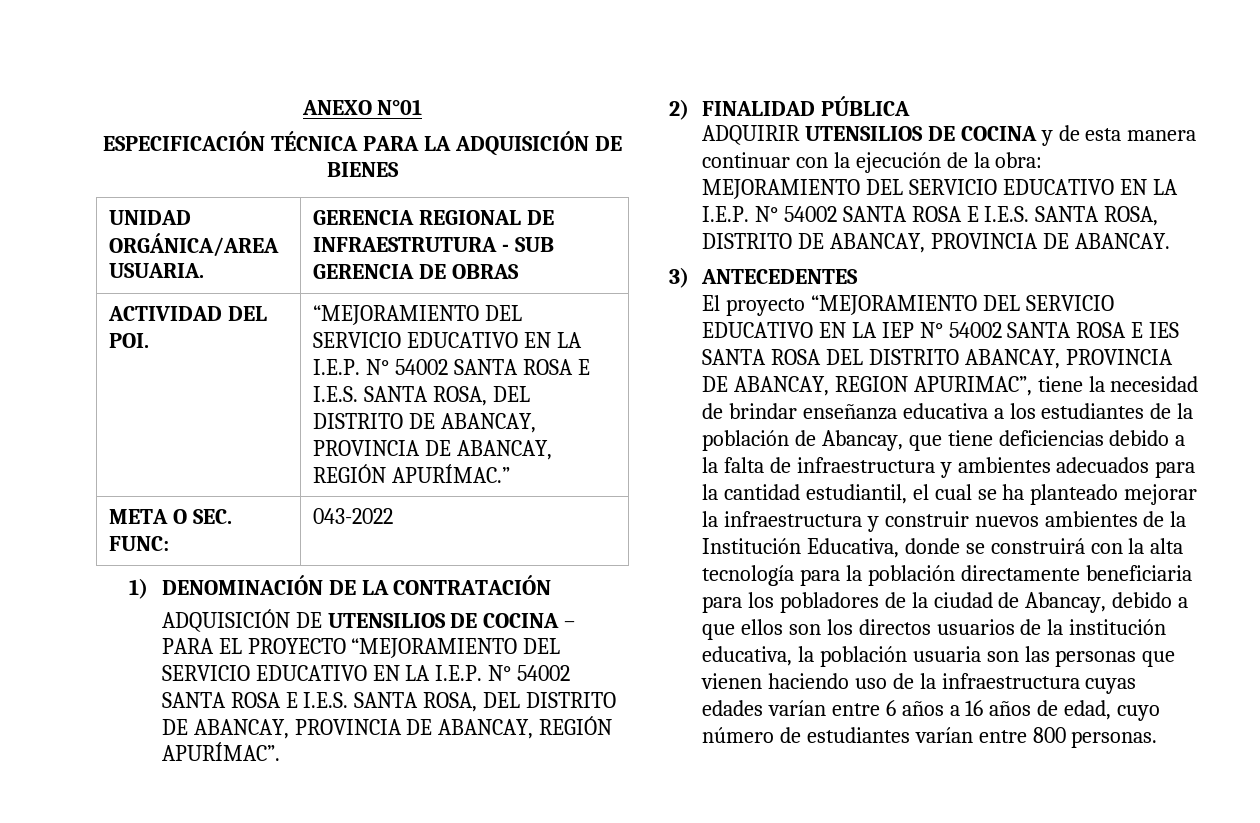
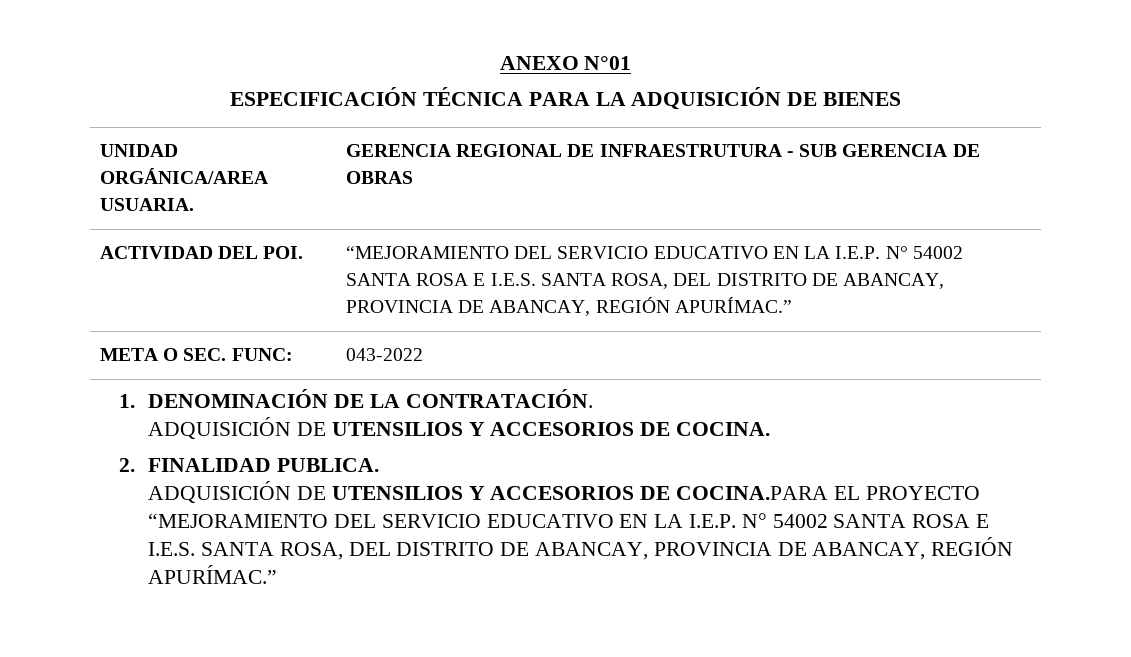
- 1) DENOMINACIÓN DE LA CONTRATACIÓN
- ADQUISICIÓN DE UTENSILIOS DE COCINA – PARA EL PROYECTO “MEJORAMIENTO DEL SERVICIO EDUCATIVO EN LA I.E.P. N° 54002 SANTA ROSA E I.E.S. SANTA ROSA, DEL DISTRITO DE ABANCAY, PROVINCIA DE ABANCAY, REGIÓN APURÍMAC”.
- 2) FINALIDAD PÚBLICA
- ADQUIRIR UTENSILIOS DE COCINA y de esta manera continuar con la ejecución de la obra: MEJORAMIENTO DEL SERVICIO EDUCATIVO EN LA I.E.P. N° 54002 SANTA ROSA E I.E.S. SANTA ROSA, DISTRITO DE ABANCAY, PROVINCIA DE ABANCAY.
- 3) ANTECEDENTES
- El proyecto “MEJORAMIENTO DEL SERVICIO EDUCATIVO EN LA IEP N° 54002 SANTA ROSA E IES SANTA ROSA DEL DISTRITO ABANCAY, PROVINCIA DE ABANCAY, REGION APURIMAC”, tiene la necesidad de brindar enseñanza educativa a los estudiantes de la población de Abancay, que tiene deficiencias debido a la falta de infraestructura y ambientes adecuados para la cantidad estudiantil, el cual se ha planteado mejorar la infraestructura y construir nuevos ambientes de la Institución Educativa, donde se construirá con la alta tecnología para la población directamente beneficiaria para los pobladores de la ciudad de Abancay, debido a que ellos son los directos usuarios de la institución educativa, la población usuaria son las personas que vienen haciendo uso de la infraestructura cuyas edades varían entre 6 años a 16 años de edad, cuyo número de estudiantes varían entre 800 personas.
+ 1. DENOMINACIÓN DE LA CONTRATACIÓN.
+ ADQUISICIÓN DE UTENSILIOS Y ACCESORIOS DE COCINA.
+ 2. FINALIDAD PUBLICA.
+ ADQUISICIÓN DE UTENSILIOS Y ACCESORIOS DE COCINA.PARA EL PROYECTO “MEJORAMIENTO DEL SERVICIO EDUCATIVO EN LA I.E.P. N° 54002 SANTA ROSA E I.E.S. SANTA ROSA, DEL DISTRITO DE ABANCAY, PROVINCIA DE ABANCAY, REGIÓN APURÍMAC.”

